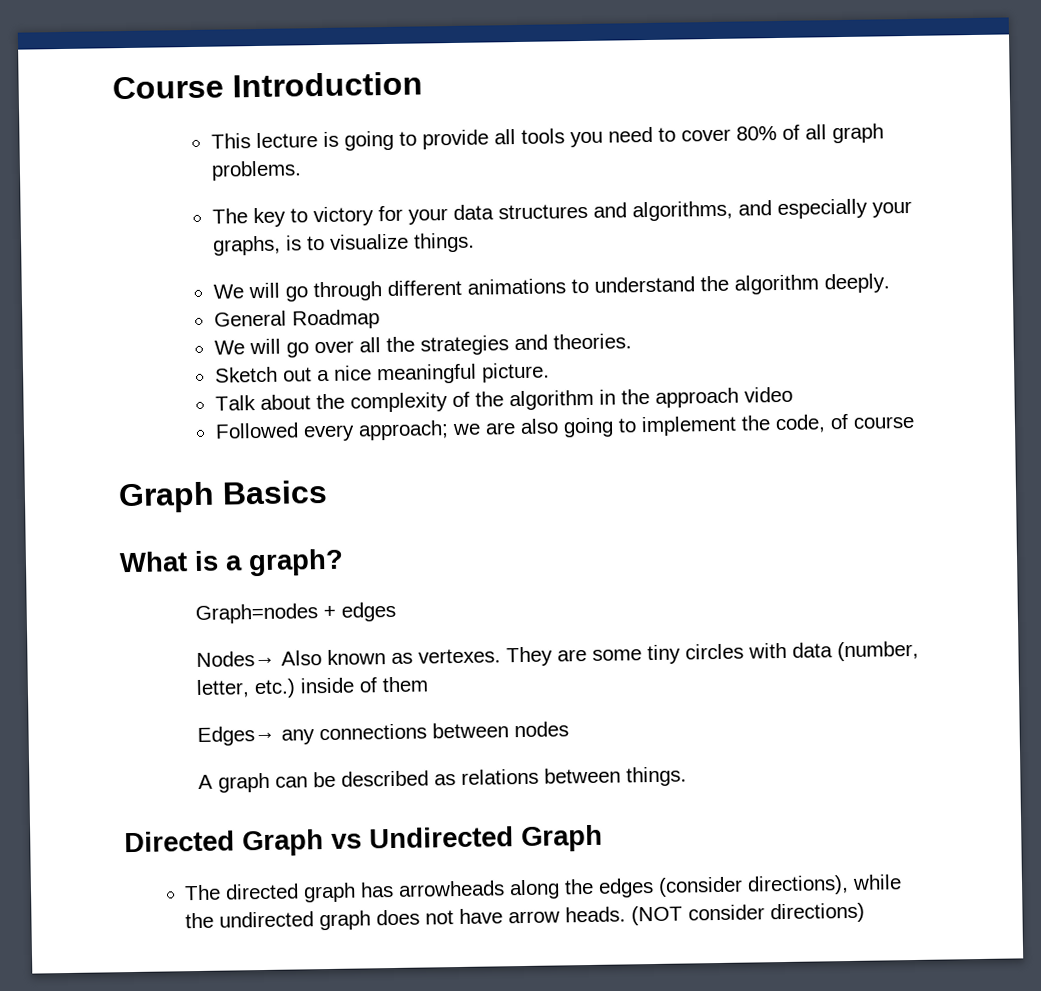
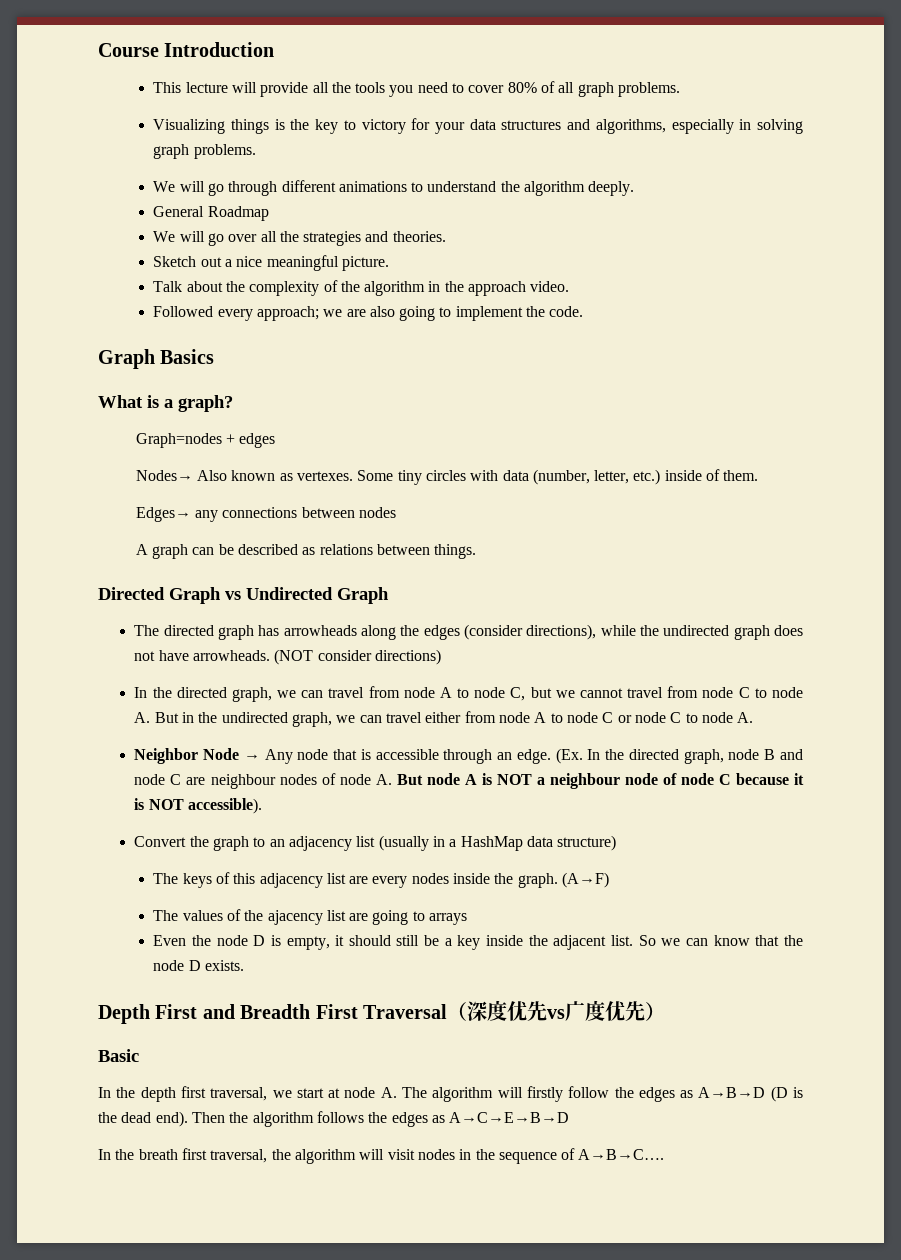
- This lecture is going to provide all tools you need to cover 80% of all graph problems.
+ This lecture will provide all the tools you need to cover 80% of all graph problems.
- The key to victory for your data structures and algorithms, and especially your graphs, is to visualize things.
+ Visualizing things is the key to victory for your data structures and algorithms, especially in solving graph problems.
- Talk about the complexity of the algorithm in the approach video
+ Talk about the complexity of the algorithm in the approach video.
- Followed every approach; we are also going to implement the code, of course
+ Followed every approach; we are also going to implement the code.
- They are some tiny circles with data (number, letter, etc.) inside of them
+ Some tiny circles with data (number, letter, etc.) inside of them.
- The directed graph has arrowheads along the edges (consider directions), while the undirected graph does not have arrow heads.
+ The directed graph has arrowheads along the edges (consider directions), while the undirected graph does not have arrowheads.
+ In the directed graph, we can travel from node A to node C, but we cannot travel from node C to node A. But in the undirected graph, we can travel either from node A to node C or node C to node A.
+ Neighbor Node → Any node that is accessible through an edge. (Ex. In the directed graph, node B and node C are neighbour nodes of node A. But node A is NOT a neighbour node of node C because it is NOT accessible).
+ Convert the graph to an adjacency list (usually in a HashMap data structure)
+ The keys of this adjacency list are every nodes inside the graph. (A→F)
+ The values of the ajacency list are going to arrays
+ Even the node D is empty, it should still be a key inside the adjacent list. So we can know that the node D exists.
+ Depth First and Breadth First Traversal（深度优先vs广度优先）
+ Basic
+ In the depth first traversal, we start at node A. The algorithm will firstly follow the edges as A→B→D (D is the dead end). Then the algorithm follows the edges as A→C→E→B→D
+ In the breath first traversal, the algorithm will visit nodes in the sequence of A→B→C….

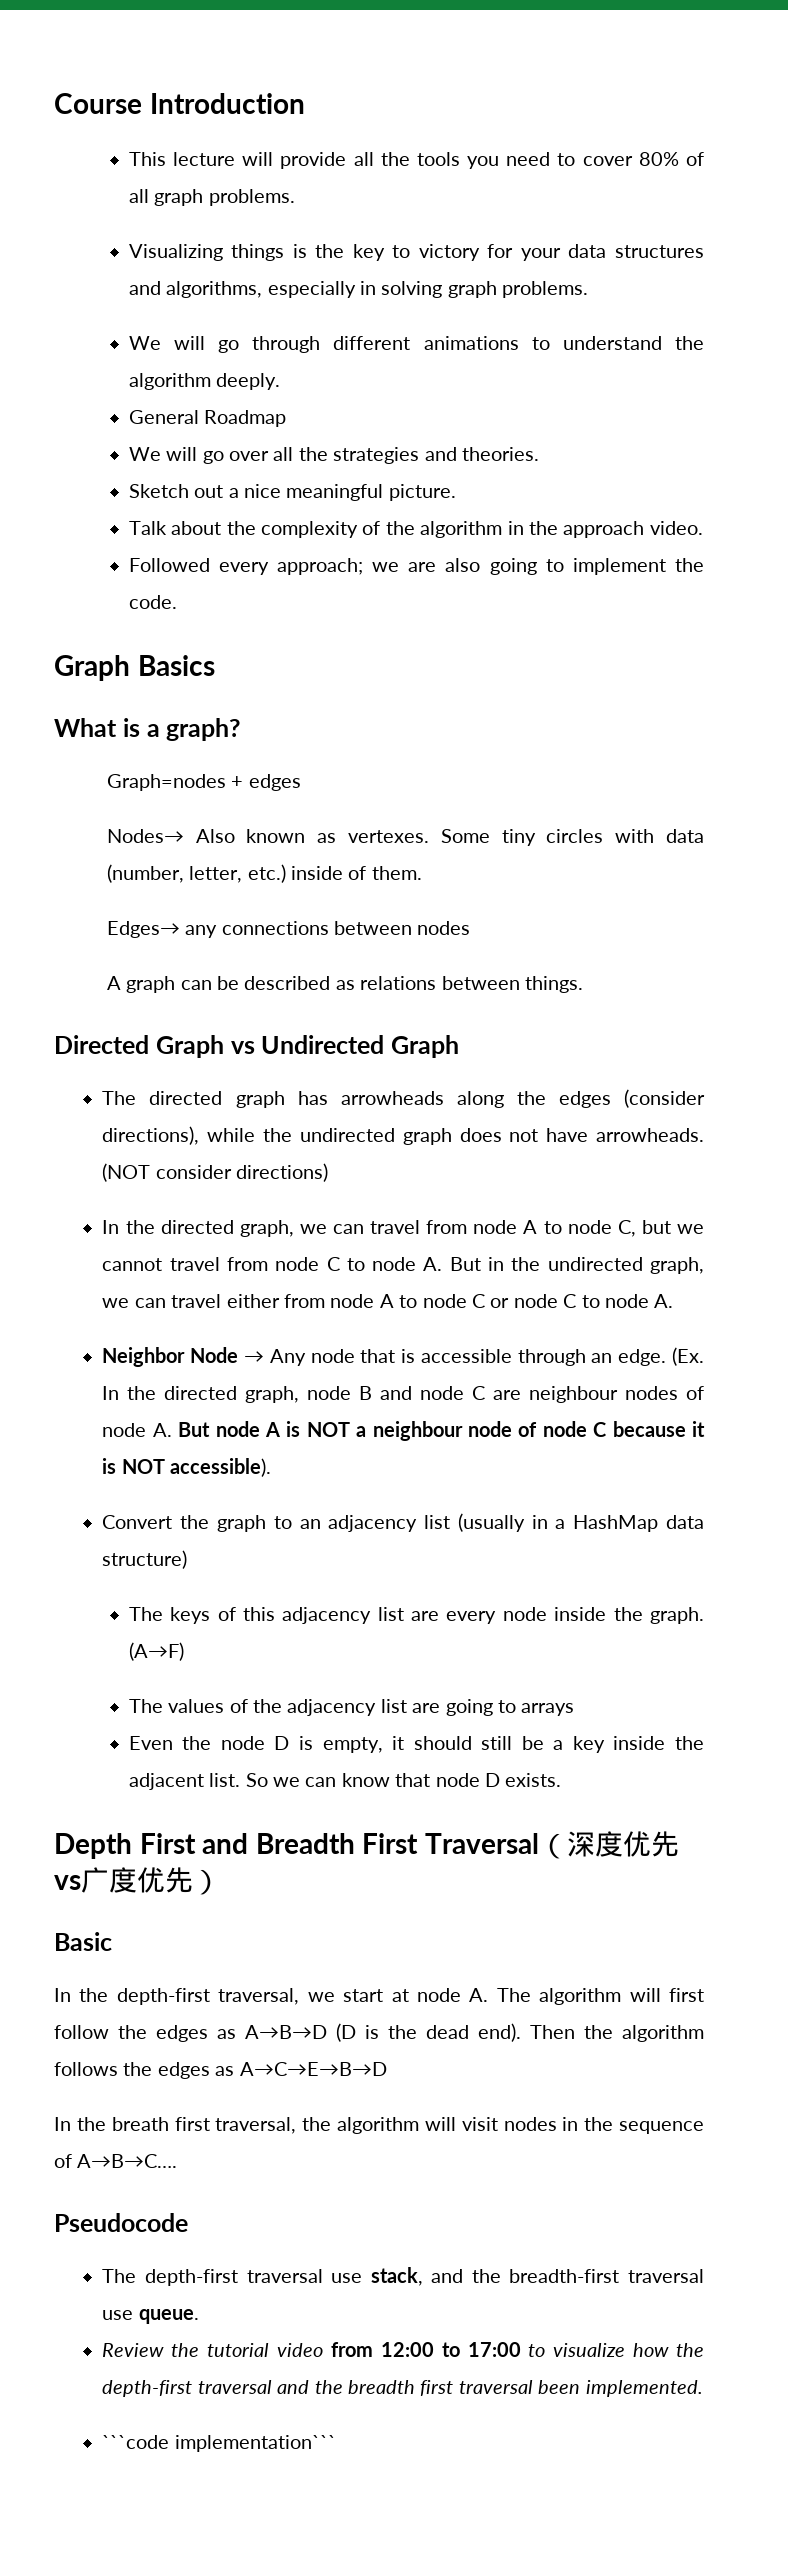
- The keys of this adjacency list are every nodes inside the graph.
+ The keys of this adjacency list are every node inside the graph.
- The values of the ajacency list are going to arrays
+ The values of the adjacency list are going to arrays
- So we can know that the node D exists.
+ So we can know that node D exists.
- In the depth first traversal, we start at node A. The algorithm will firstly follow the edges as A→B→D (D is the dead end).
+ In the depth-first traversal, we start at node A. The algorithm will first follow the edges as A→B→D (D is the dead end).
+ Pseudocode
+ The depth-first traversal use stack, and the breadth-first traversal use queue.
+ Review the tutorial video from 12:00 to 17:00 to visualize how the depth-first traversal and the breadth first traversal been implemented.
+ ```code implementation```

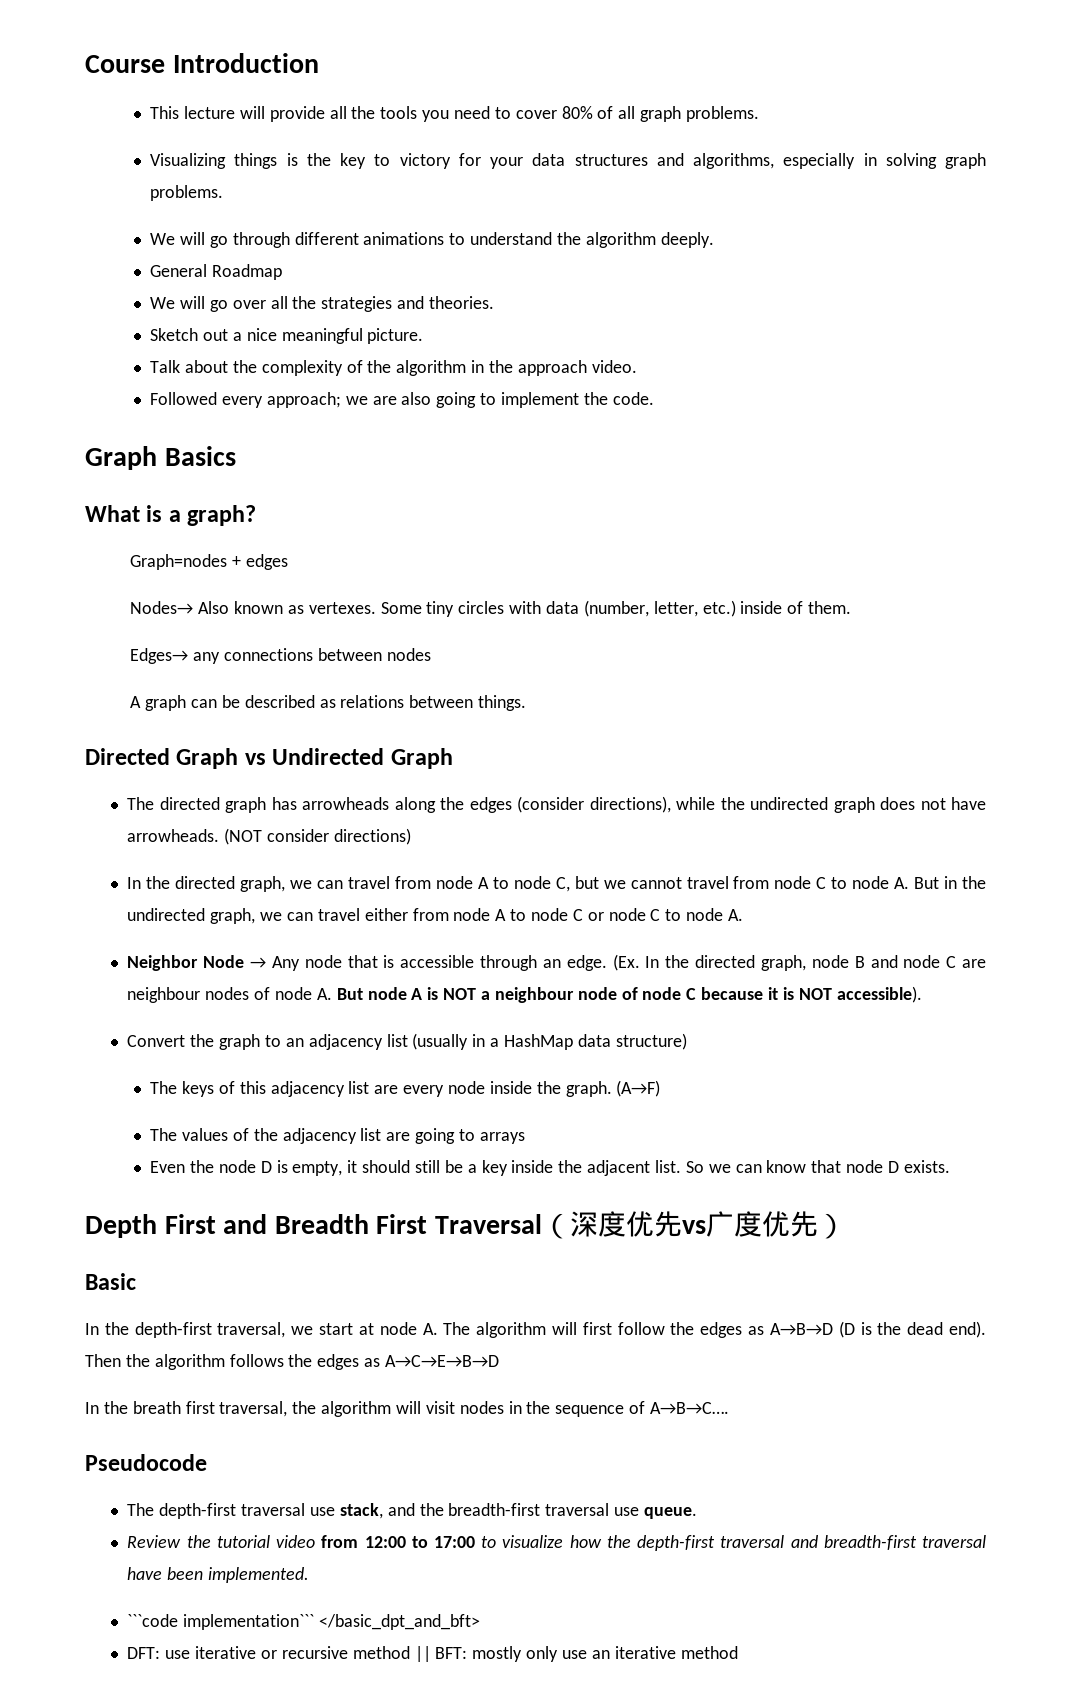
- Review the tutorial video from 12:00 to 17:00 to visualize how the depth-first traversal and the breadth first traversal been implemented.
+ Review the tutorial video from 12:00 to 17:00 to visualize how the depth-first traversal and breadth-first traversal have been implemented.
- ```code implementation```
+ ```code implementation``` </basic_dpt_and_bft>
+ DFT: use iterative or recursive method || BFT: mostly only use an iterative method

